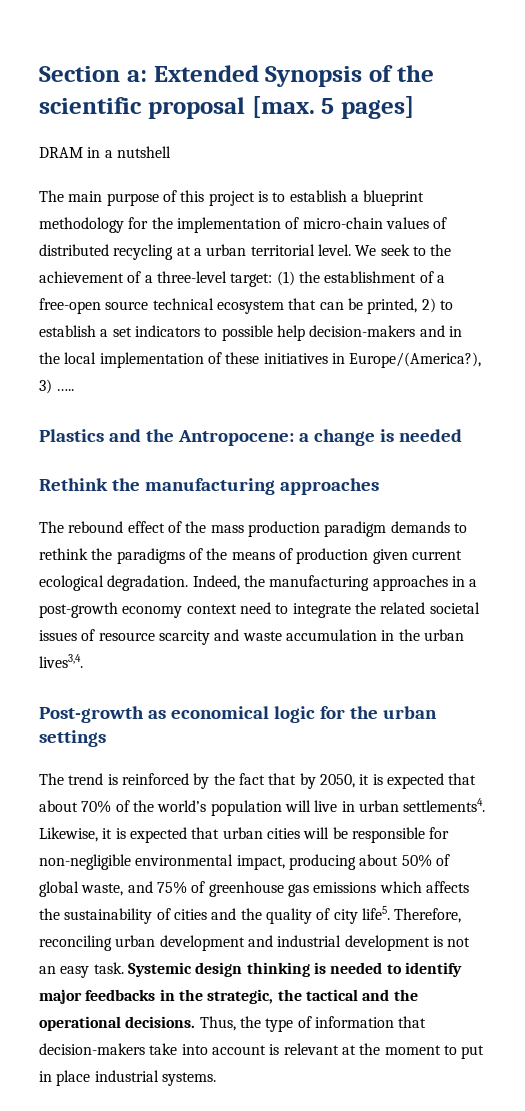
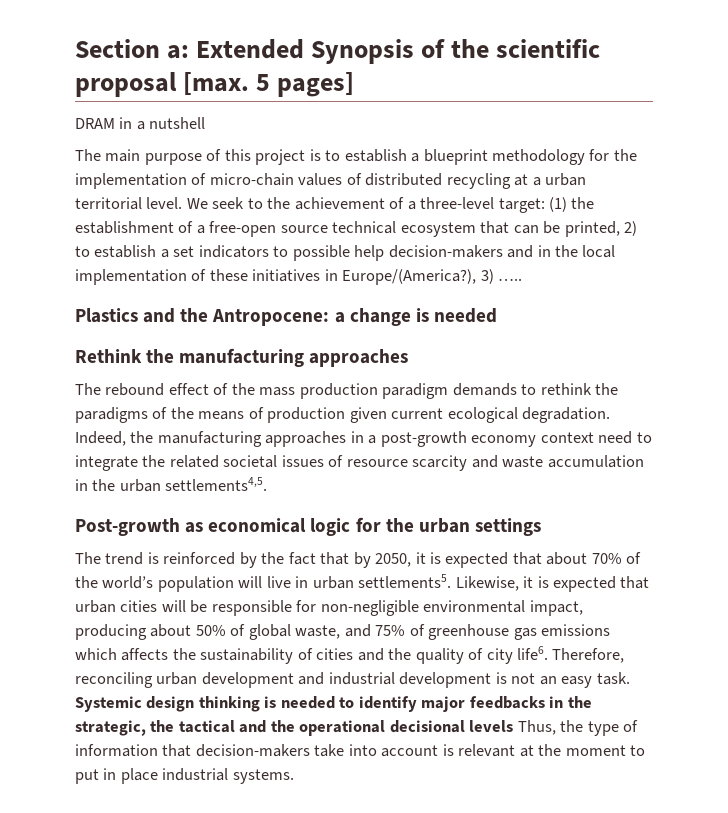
- Indeed, the manufacturing approaches in a post-growth economy context need to integrate the related societal issues of resource scarcity and waste accumulation in the urban lives3,4.
+ Indeed, the manufacturing approaches in a post-growth economy context need to integrate the related societal issues of resource scarcity and waste accumulation in the urban settlements4,5.
- The trend is reinforced by the fact that by 2050, it is expected that about 70% of the world’s population will live in urban settlements4.
+ The trend is reinforced by the fact that by 2050, it is expected that about 70% of the world’s population will live in urban settlements5.
- Likewise, it is expected that urban cities will be responsible for non-negligible environmental impact, producing about 50% of global waste, and 75% of greenhouse gas emissions which affects the sustainability of cities and the quality of city life5.
+ Likewise, it is expected that urban cities will be responsible for non-negligible environmental impact, producing about 50% of global waste, and 75% of greenhouse gas emissions which affects the sustainability of cities and the quality of city life6.
- Systemic design thinking is needed to identify major feedbacks in the strategic, the tactical and the operational decisions. Thus, the type of information that decision-makers take into account is relevant at the moment to put in place industrial systems.
+ Systemic design thinking is needed to identify major feedbacks in the strategic, the tactical and the operational decisional levels Thus, the type of information that decision-makers take into account is relevant at the moment to put in place industrial systems.

